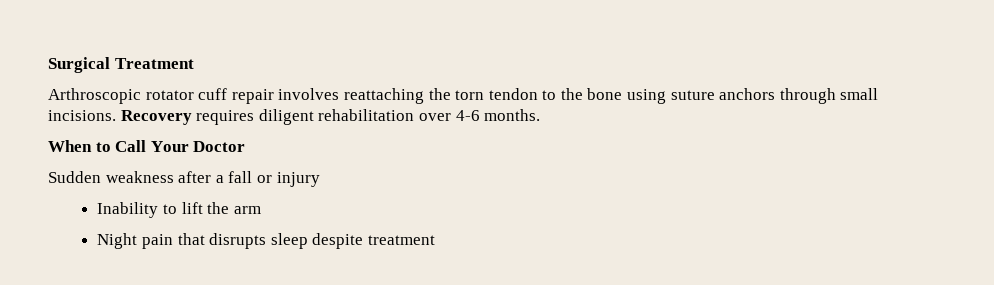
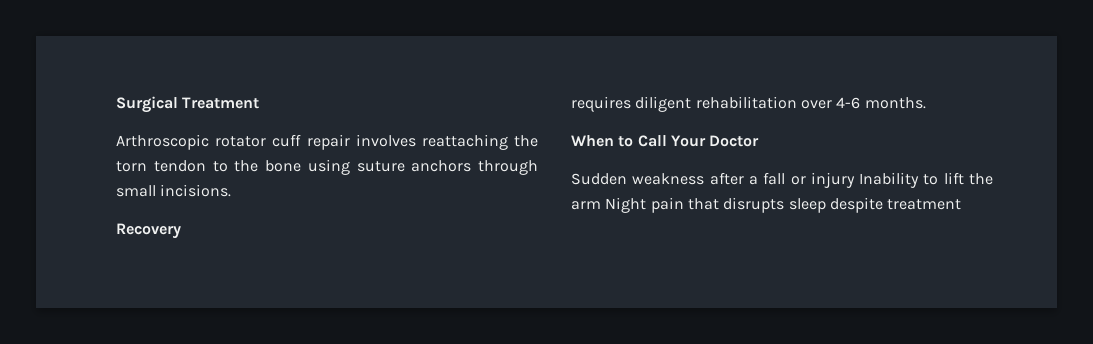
- Arthroscopic rotator cuff repair involves reattaching the torn tendon to the bone using suture anchors through small incisions. Recovery requires diligent rehabilitation over 4-6 months.
+ Arthroscopic rotator cuff repair involves reattaching the torn tendon to the bone using suture anchors through small incisions.
+ Recovery
+ requires diligent rehabilitation over 4-6 months.
- Sudden weakness after a fall or injury
- Inability to lift the arm
- Night pain that disrupts sleep despite treatment
+ Sudden weakness after a fall or injury Inability to lift the arm Night pain that disrupts sleep despite treatment

